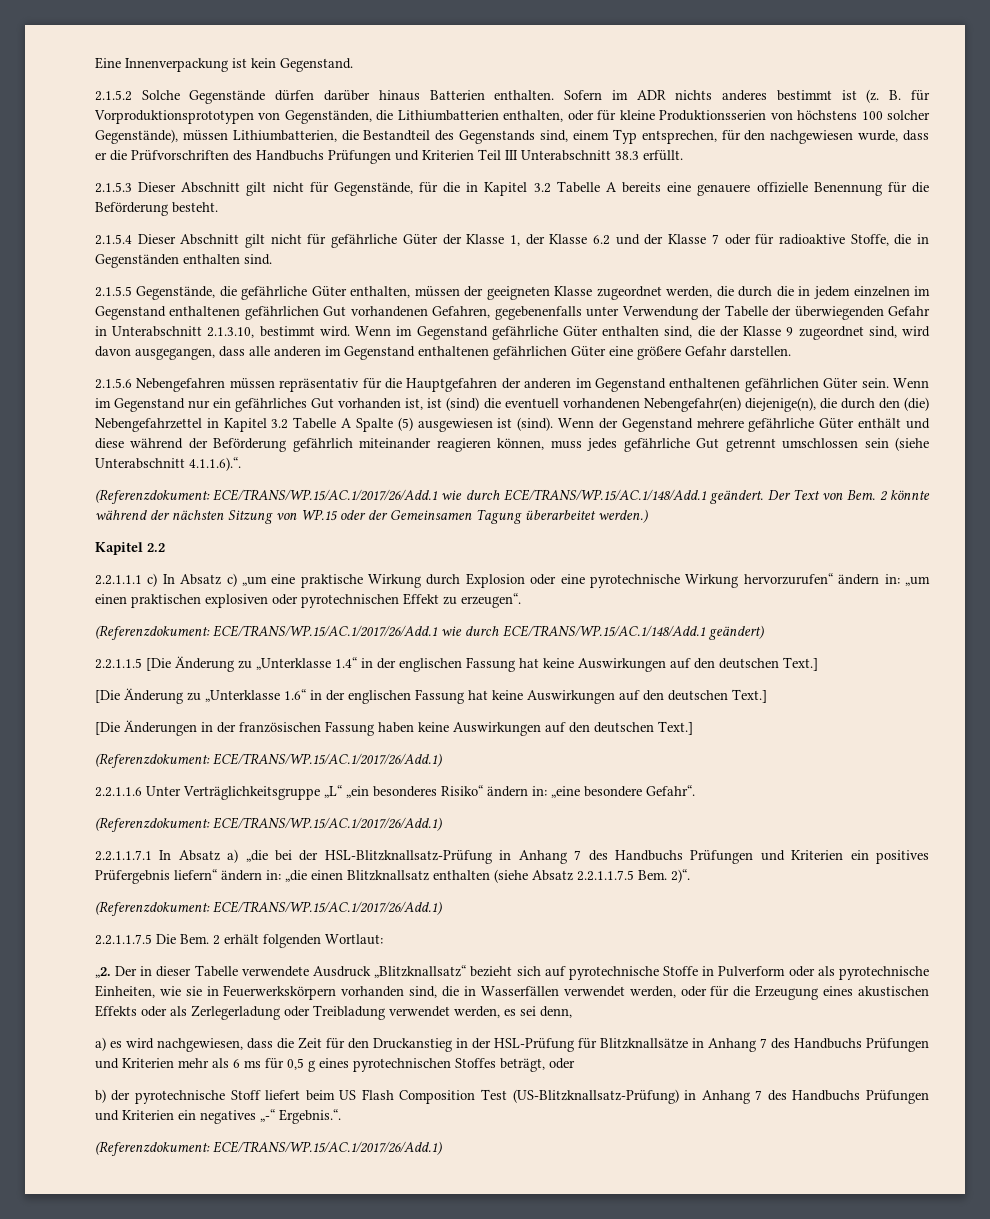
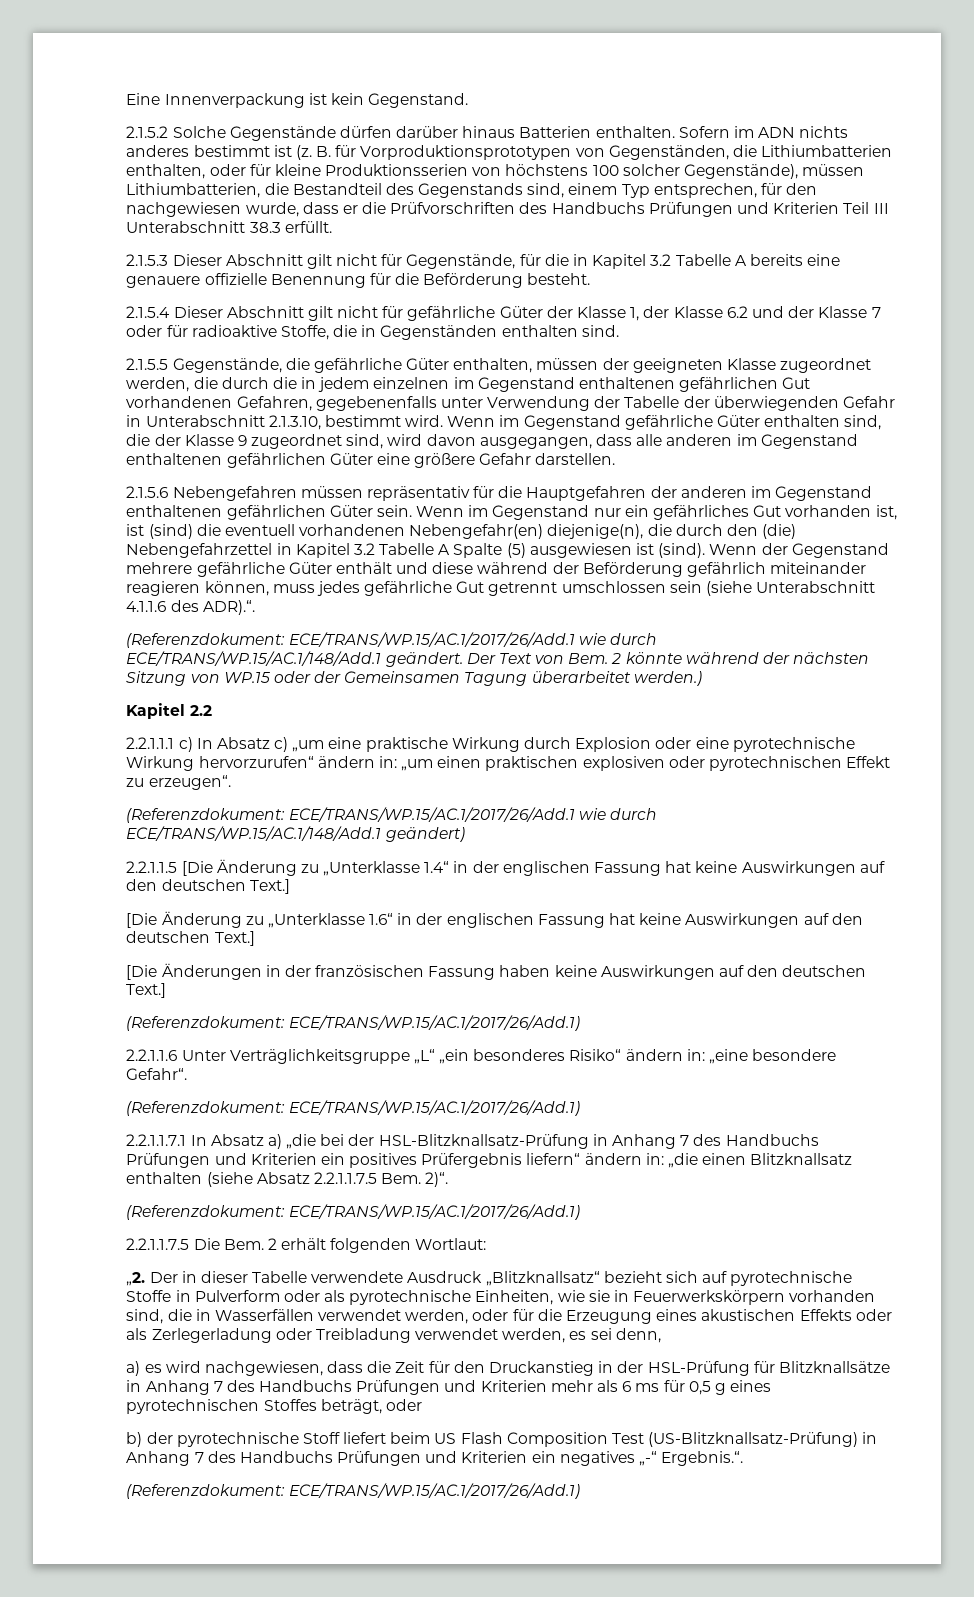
- Sofern im ADR nichts anderes bestimmt ist (z.
+ Sofern im ADN nichts anderes bestimmt ist (z.
- Wenn der Gegenstand mehrere gefährliche Güter enthält und diese während der Beförderung gefährlich miteinander reagieren können, muss jedes gefährliche Gut getrennt umschlossen sein (siehe Unterabschnitt 4.1.1.6).“.
+ Wenn der Gegenstand mehrere gefährliche Güter enthält und diese während der Beförderung gefährlich miteinander reagieren können, muss jedes gefährliche Gut getrennt umschlossen sein (siehe Unterabschnitt 4.1.1.6 des ADR).“.

